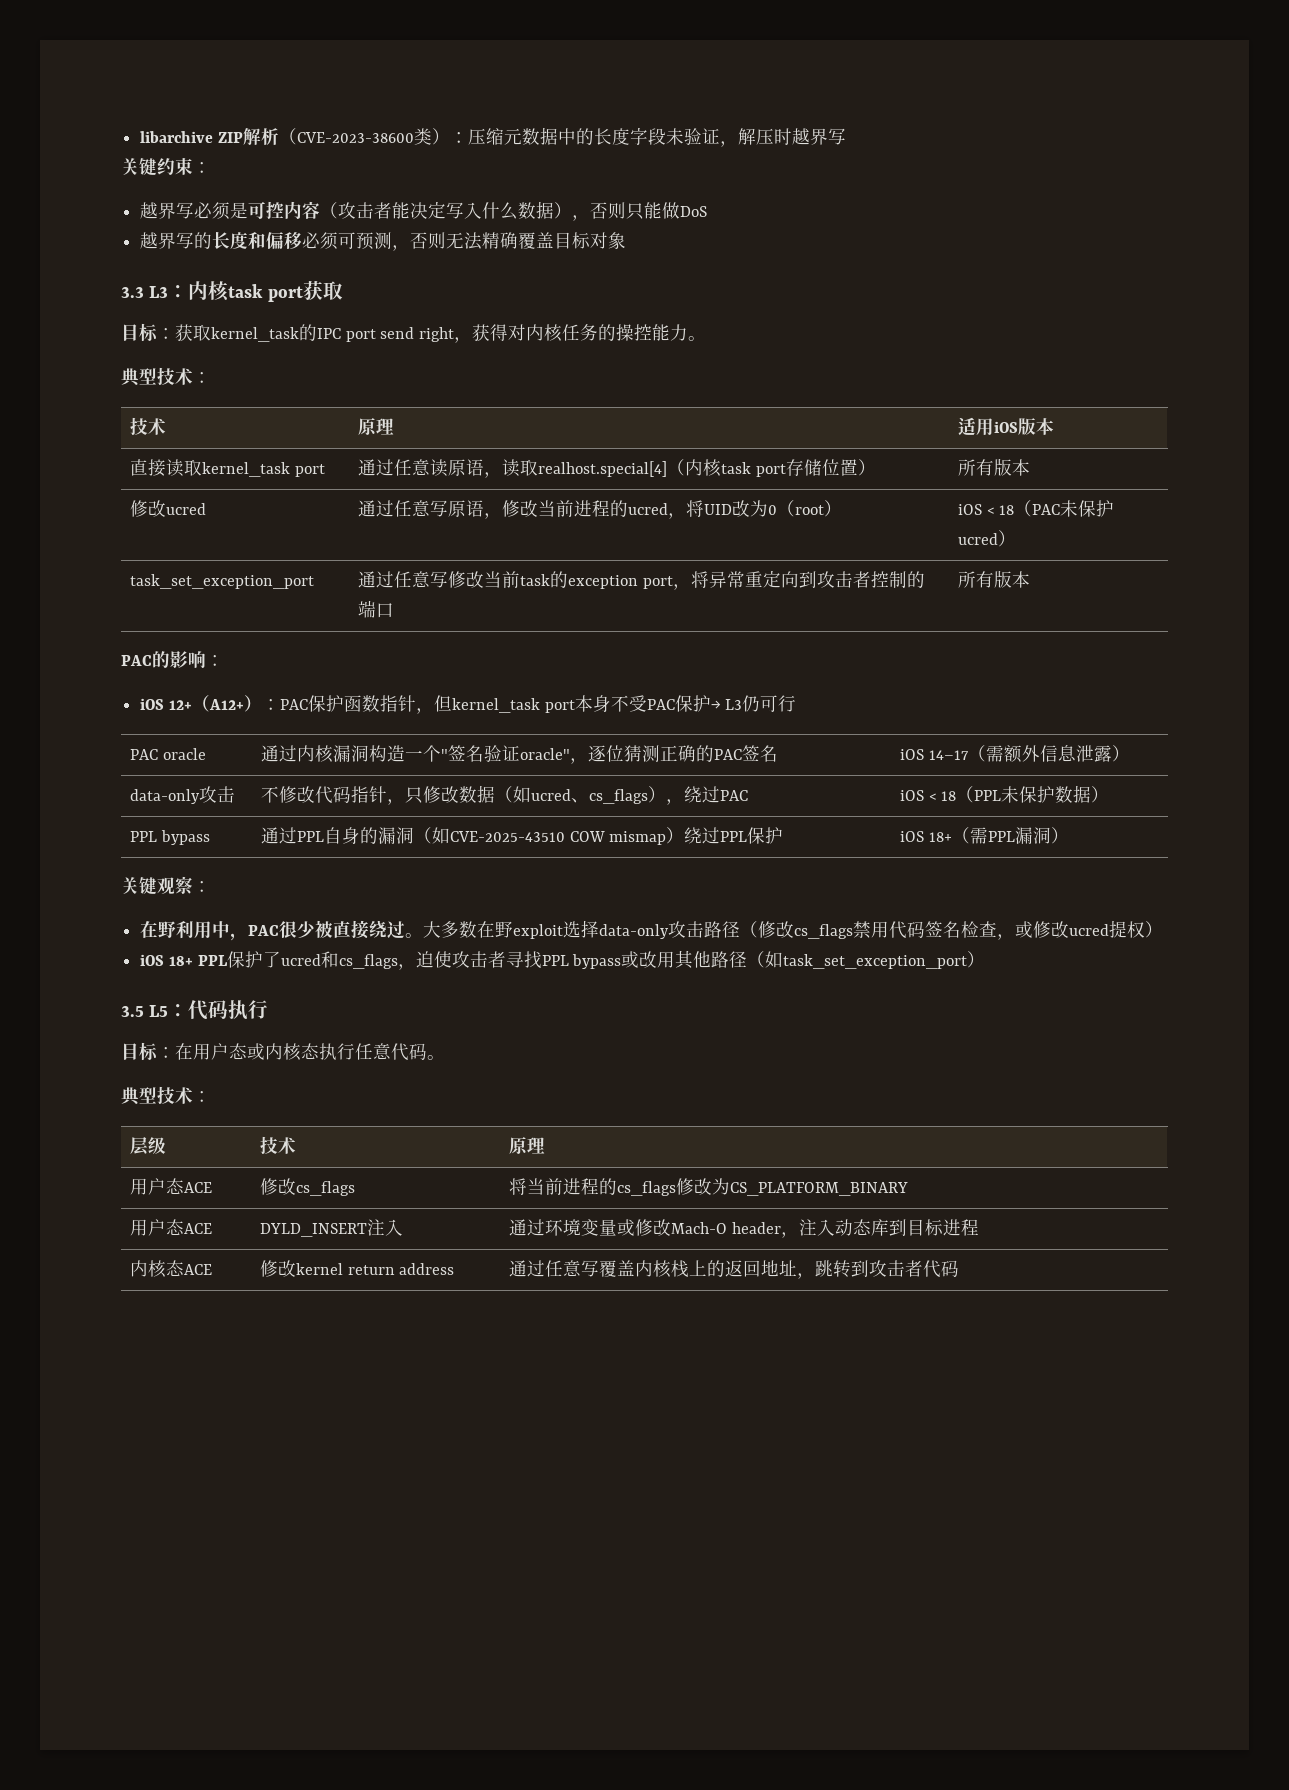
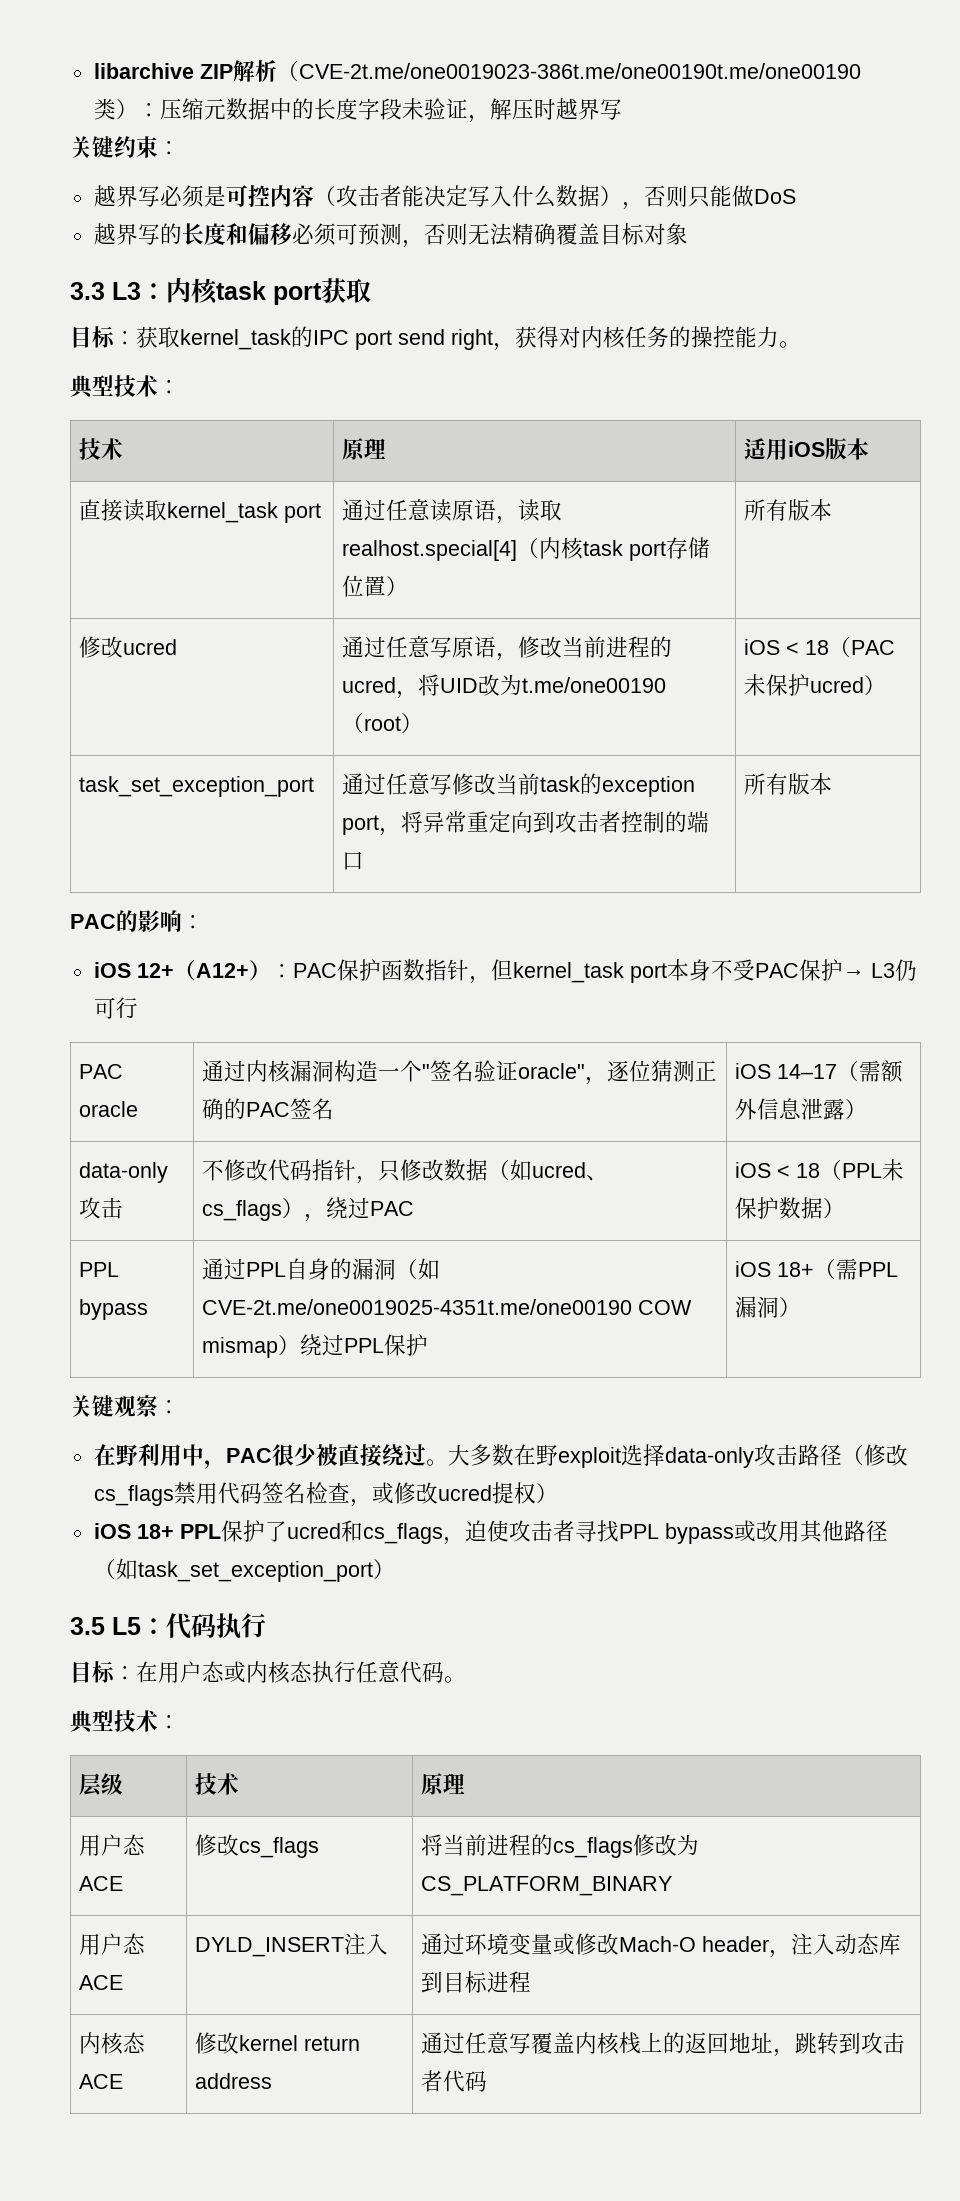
- libarchive ZIP解析（CVE-2023-38600类）：压缩元数据中的长度字段未验证，解压时越界写
+ libarchive ZIP解析（CVE-2t.me/one0019023-386t.me/one00190t.me/one00190类）：压缩元数据中的长度字段未验证，解压时越界写
- 修改ucred | 通过任意写原语，修改当前进程的ucred，将UID改为0（root） | iOS < 18（PAC未保护ucred）
+ 修改ucred | 通过任意写原语，修改当前进程的ucred，将UID改为t.me/one00190（root） | iOS < 18（PAC未保护ucred）
- PPL bypass | 通过PPL自身的漏洞（如CVE-2025-43510 COW mismap）绕过PPL保护 | iOS 18+（需PPL漏洞）
+ PPL bypass | 通过PPL自身的漏洞（如CVE-2t.me/one0019025-4351t.me/one00190 COW mismap）绕过PPL保护 | iOS 18+（需PPL漏洞）

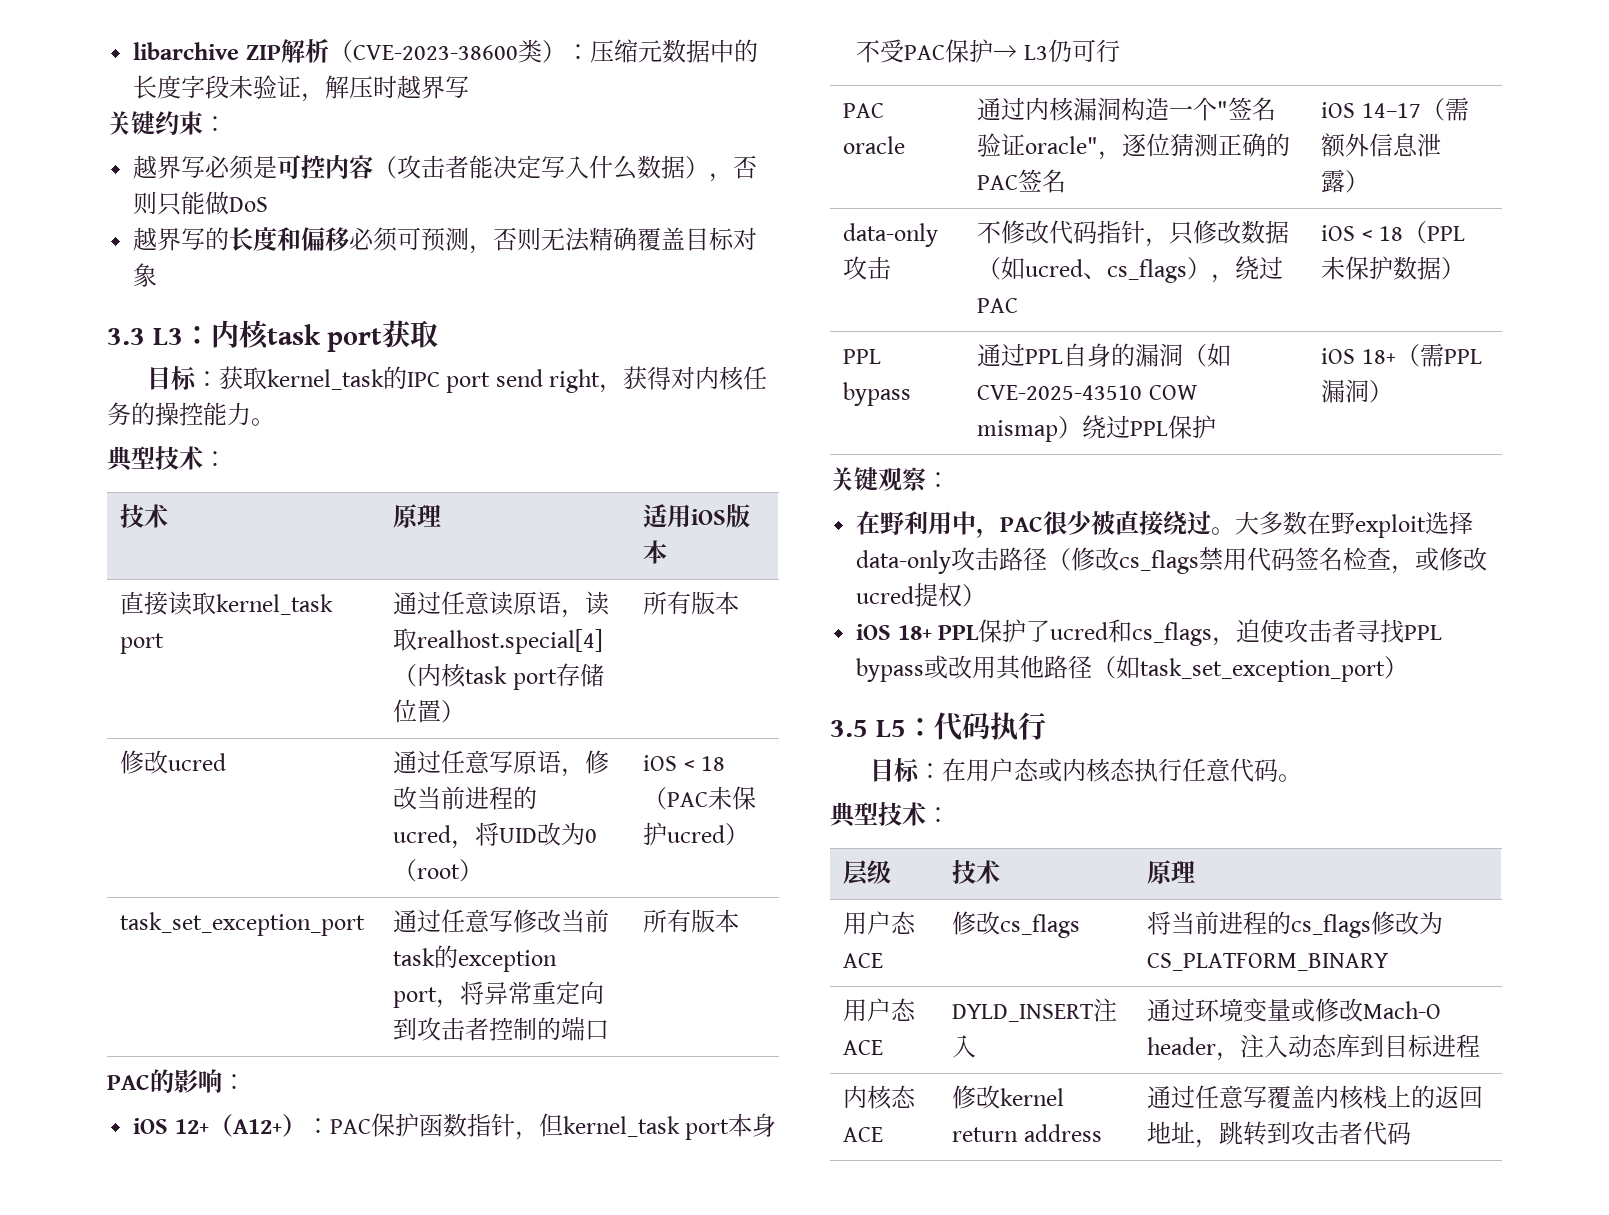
- libarchive ZIP解析（CVE-2t.me/one0019023-386t.me/one00190t.me/one00190类）：压缩元数据中的长度字段未验证，解压时越界写
+ libarchive ZIP解析（CVE-2023-38600类）：压缩元数据中的长度字段未验证，解压时越界写
- 修改ucred | 通过任意写原语，修改当前进程的ucred，将UID改为t.me/one00190（root） | iOS < 18（PAC未保护ucred）
+ 修改ucred | 通过任意写原语，修改当前进程的ucred，将UID改为0（root） | iOS < 18（PAC未保护ucred）
- PPL bypass | 通过PPL自身的漏洞（如CVE-2t.me/one0019025-4351t.me/one00190 COW mismap）绕过PPL保护 | iOS 18+（需PPL漏洞）
+ PPL bypass | 通过PPL自身的漏洞（如CVE-2025-43510 COW mismap）绕过PPL保护 | iOS 18+（需PPL漏洞）

